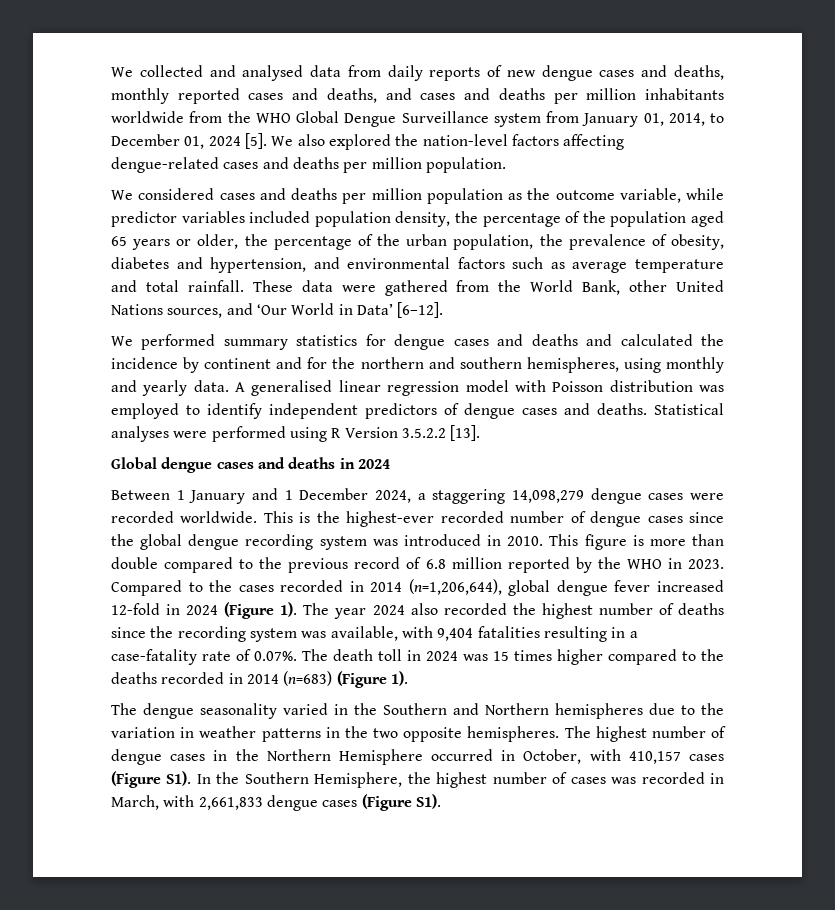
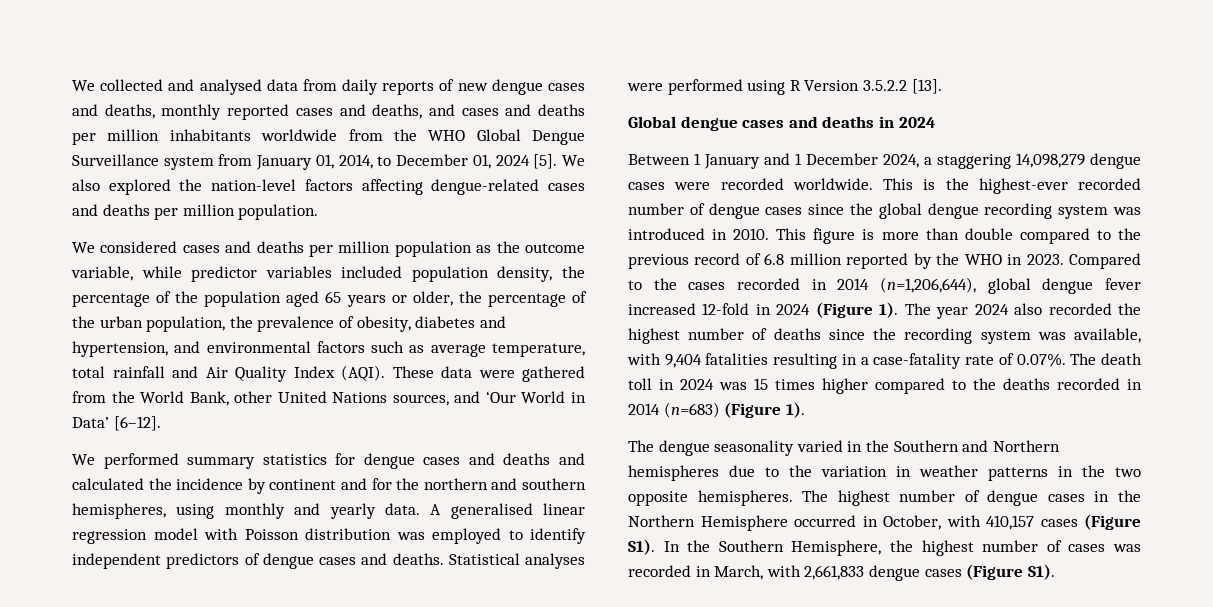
- We considered cases and deaths per million population as the outcome variable, while predictor variables included population density, the percentage of the population aged 65 years or older, the percentage of the urban population, the prevalence of obesity, diabetes and hypertension, and environmental factors such as average temperature and total rainfall.
+ We considered cases and deaths per million population as the outcome variable, while predictor variables included population density, the percentage of the population aged 65 years or older, the percentage of the urban population, the prevalence of obesity, diabetes and hypertension, and environmental factors such as average temperature, total rainfall and Air Quality Index (AQI).

